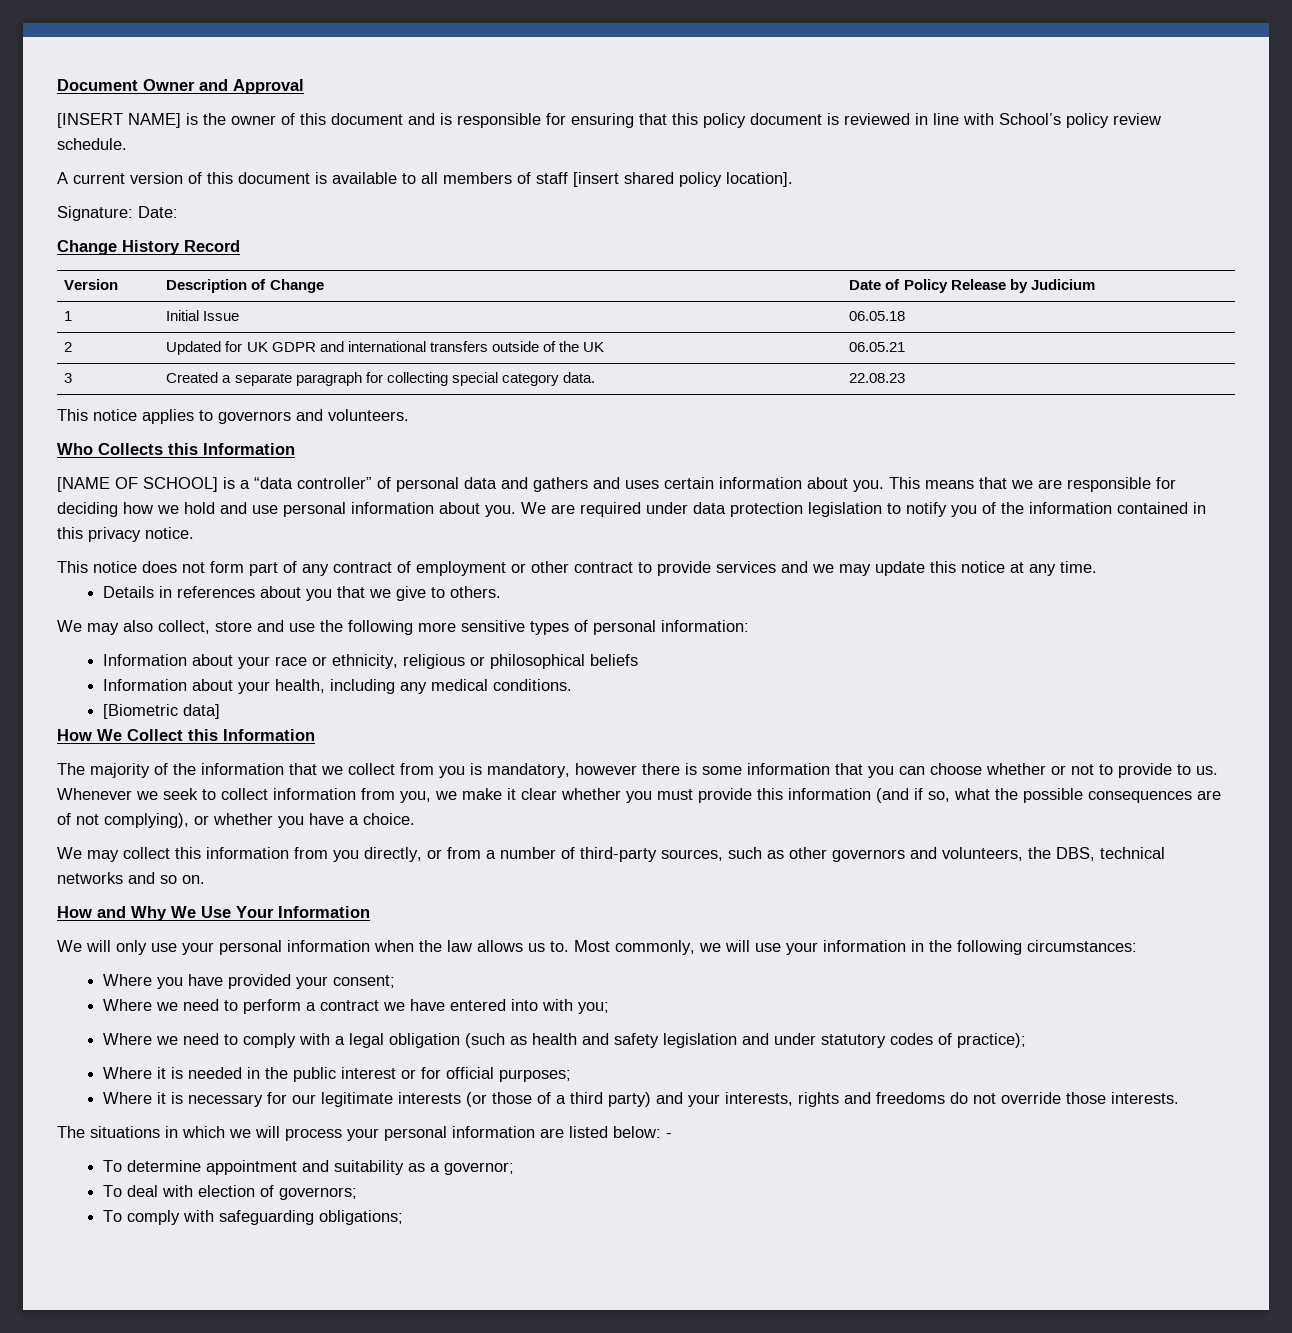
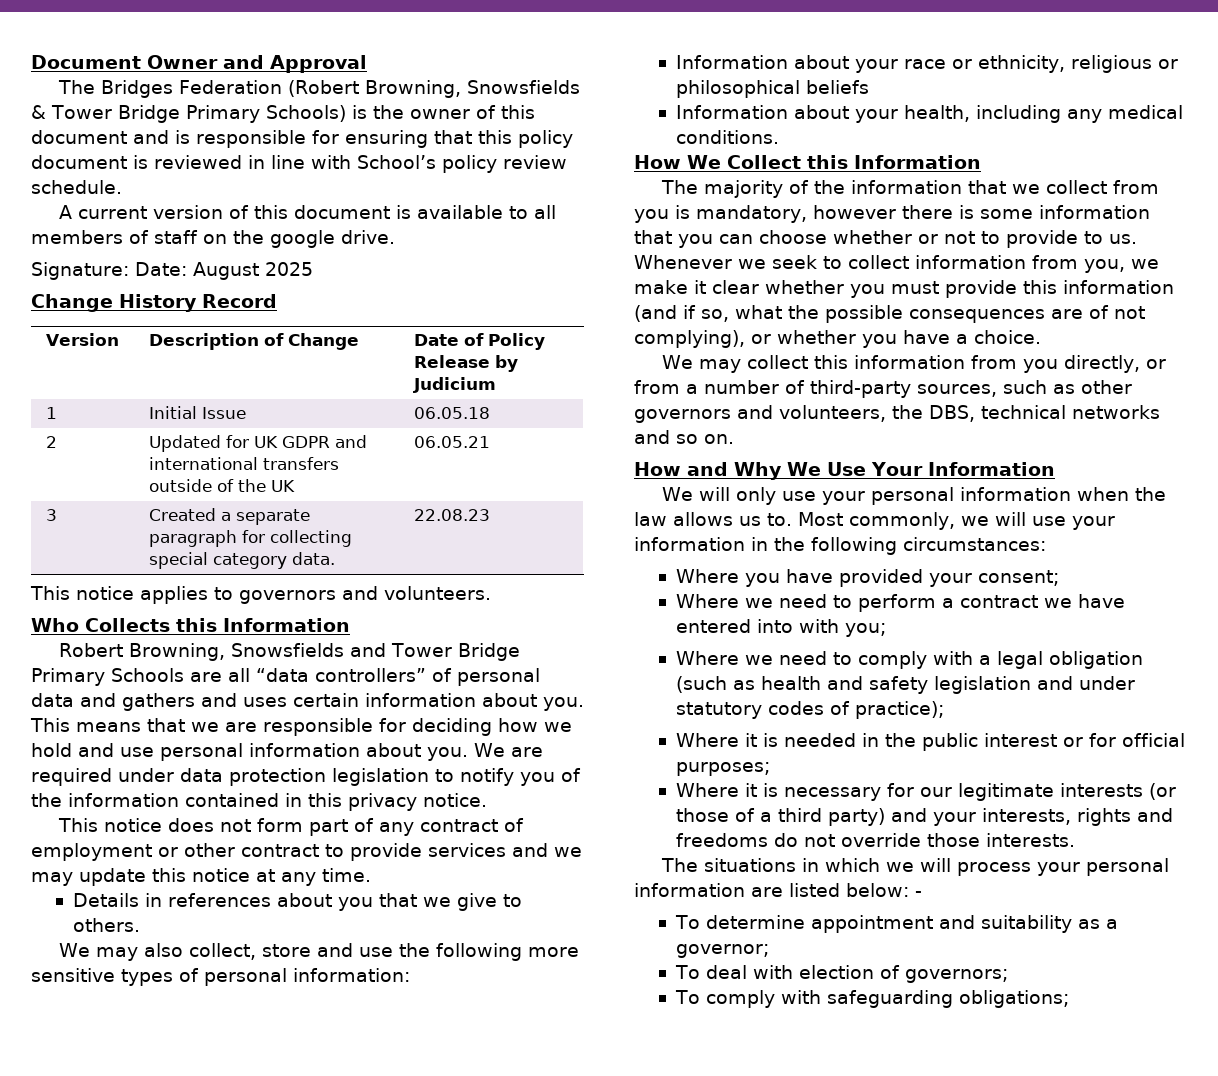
- [INSERT NAME] is the owner of this document and is responsible for ensuring that this policy document is reviewed in line with School’s policy review schedule.
+ The Bridges Federation (Robert Browning, Snowsfields & Tower Bridge Primary Schools) is the owner of this document and is responsible for ensuring that this policy document is reviewed in line with School’s policy review schedule.
- A current version of this document is available to all members of staff [insert shared policy location].
+ A current version of this document is available to all members of staff on the google drive.
- Signature: Date:
+ Signature: Date: August 2025
- [NAME OF SCHOOL] is a “data controller” of personal data and gathers and uses certain information about you.
+ Robert Browning, Snowsfields and Tower Bridge Primary Schools are all “data controllers” of personal data and gathers and uses certain information about you.
- [Biometric data]

